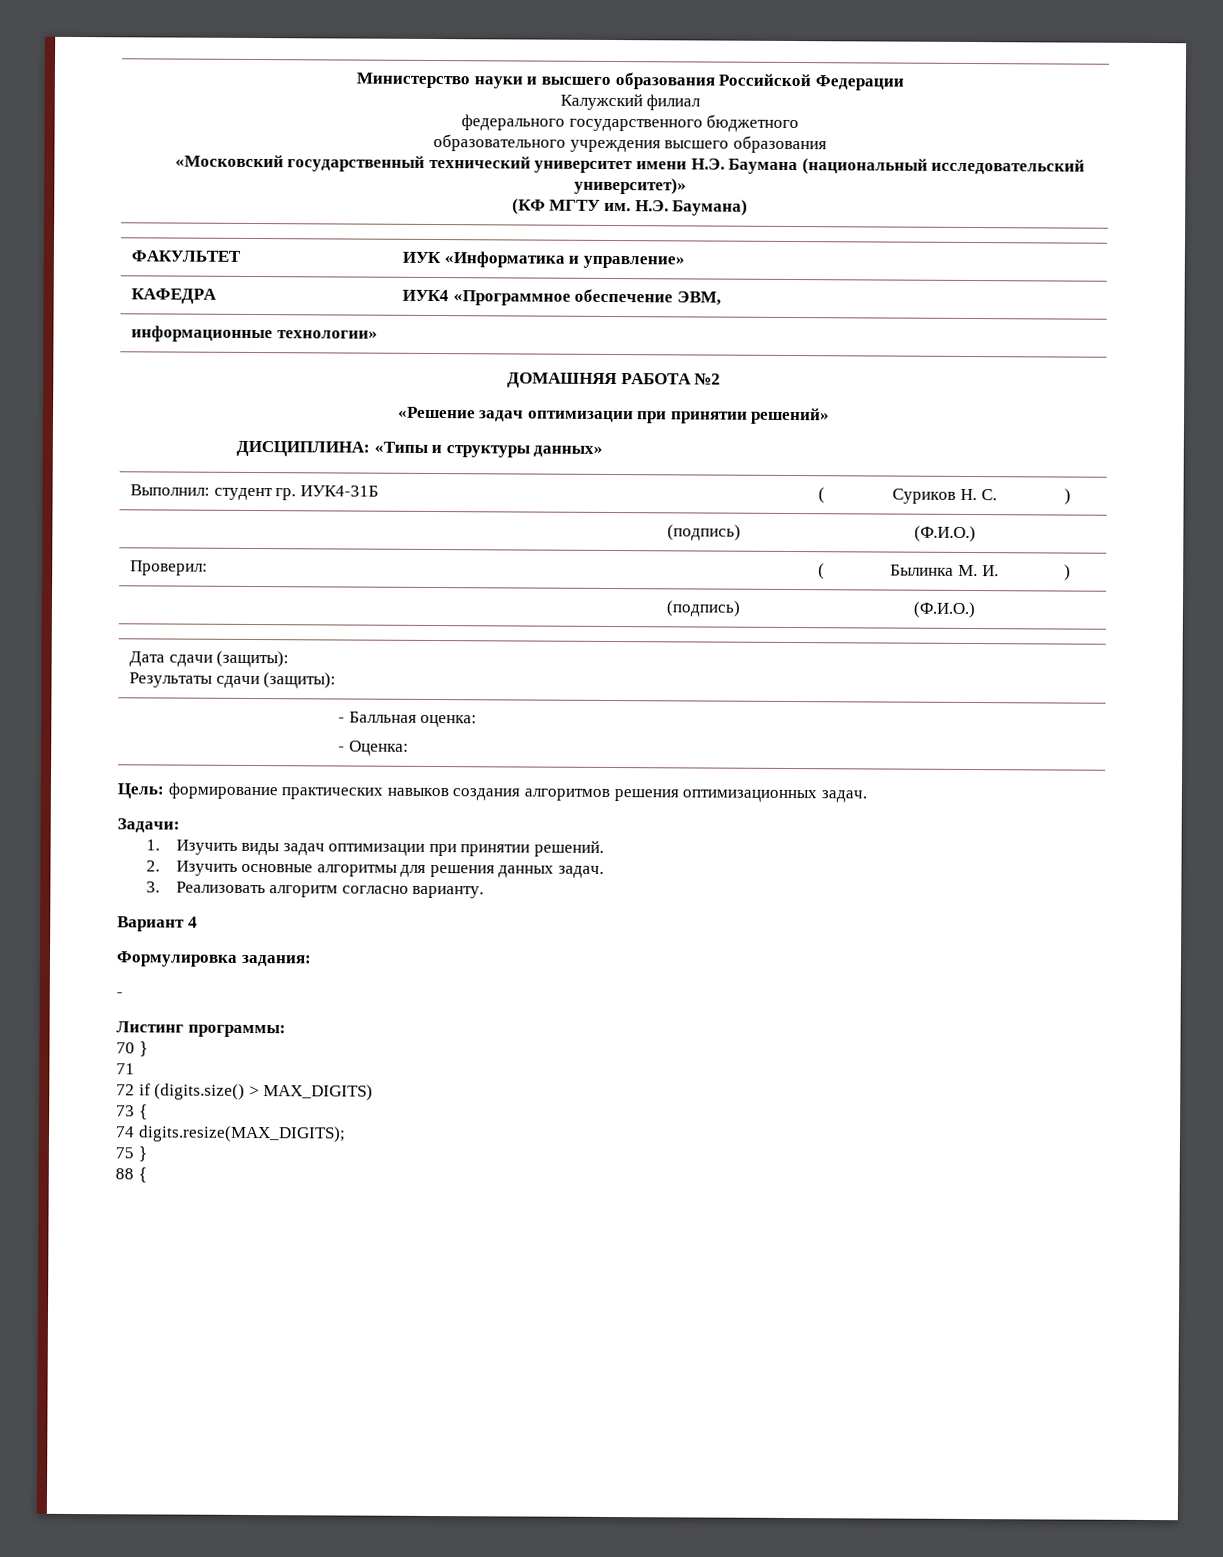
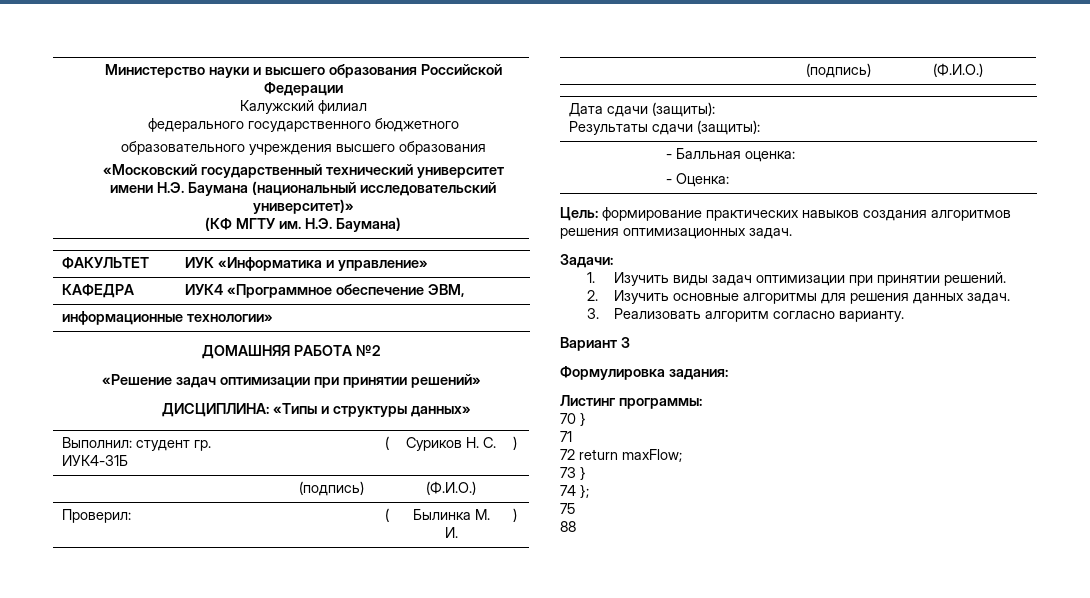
- Вариант 4
+ Вариант 3
  Формулировка задания:
- -
- 72 if (digits.size() > MAX_DIGITS)
+ 72 return maxFlow;
- 73 {
+ 73 }
- 74 digits.resize(MAX_DIGITS);
+ 74 };
- 75 }
+ 75
- 88 {
+ 88

